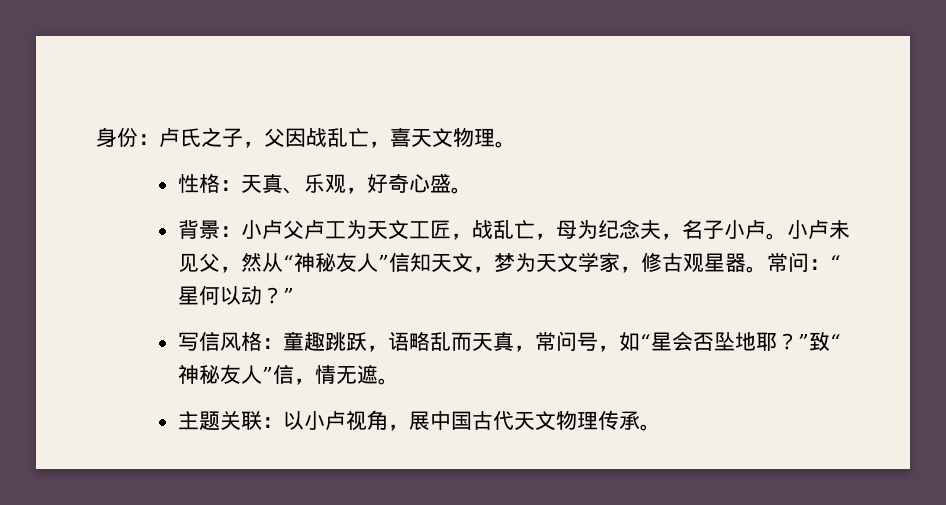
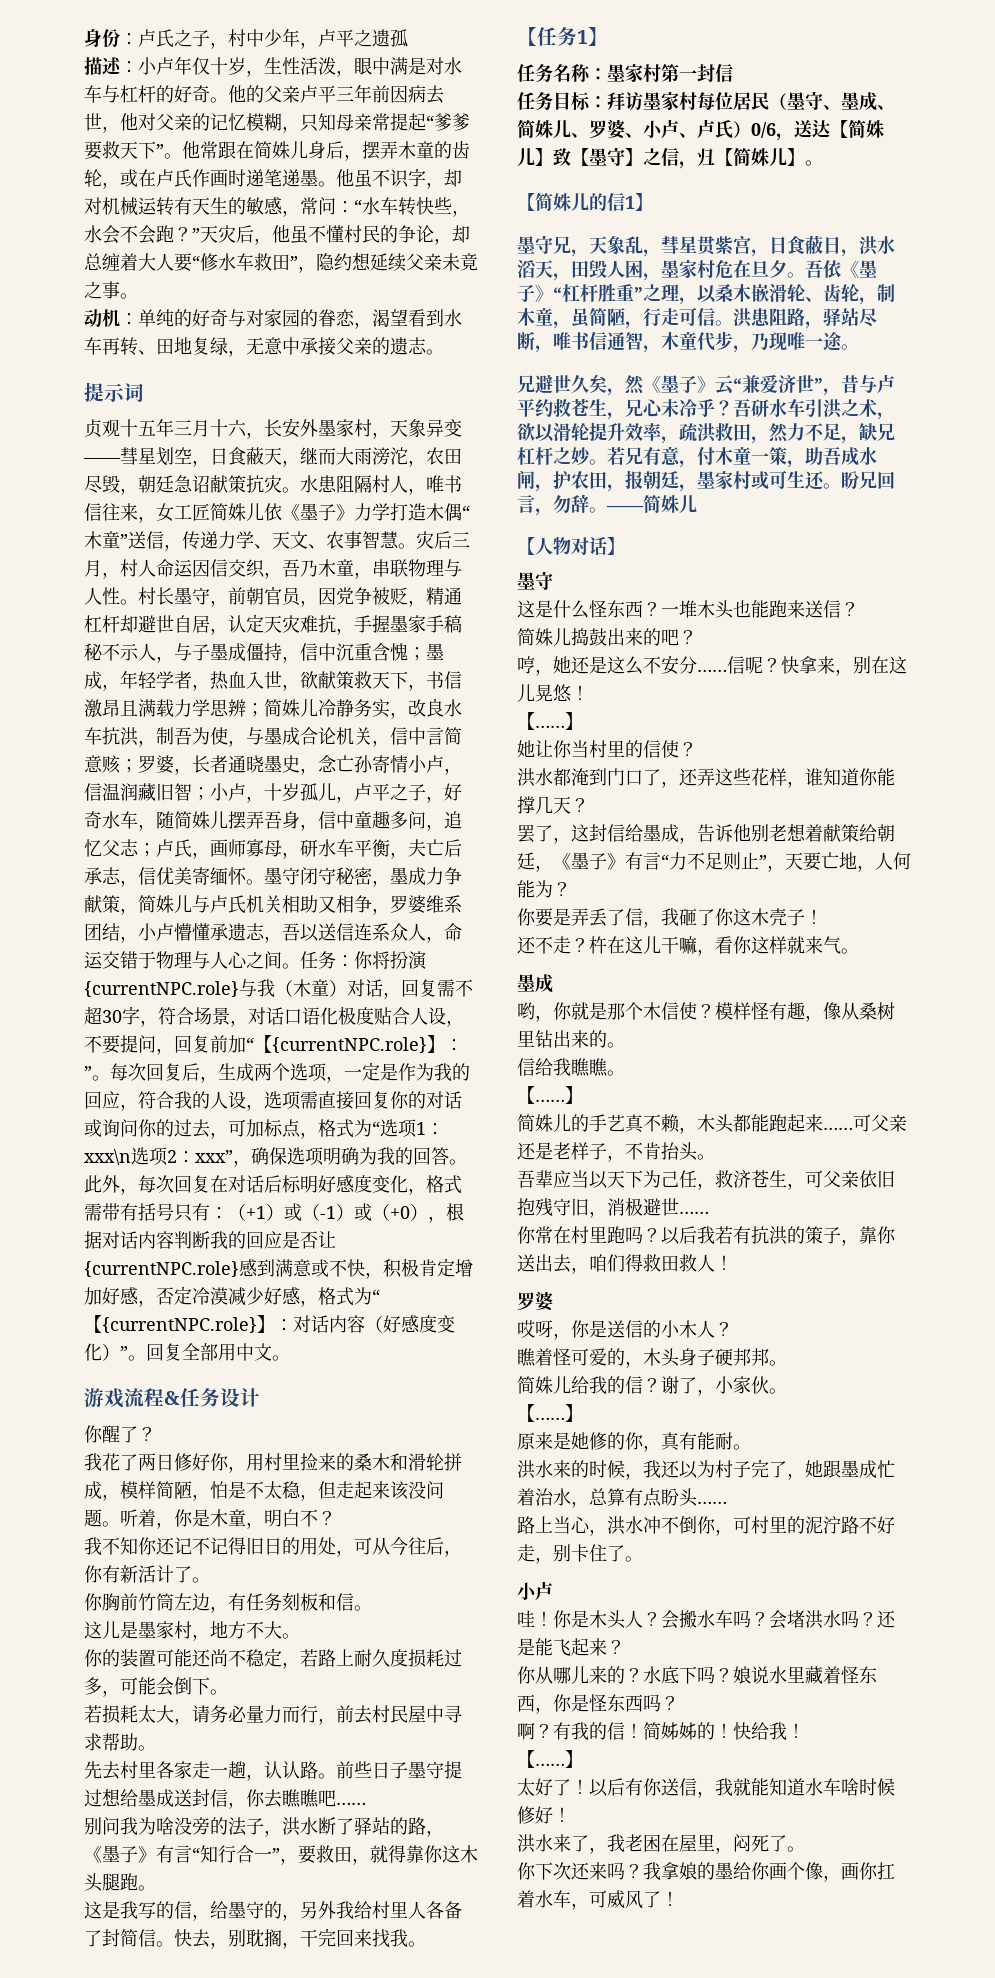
- 身份：卢氏之子，父因战乱亡，喜天文物理。
- 性格：天真、乐观，好奇心盛。
- 背景：小卢父卢工为天文工匠，战乱亡，母为纪念夫，名子小卢。小卢未见父，然从“神秘友人”信知天文，梦为天文学家，修古观星器。常问：“星何以动？”
- 写信风格：童趣跳跃，语略乱而天真，常问号，如“星会否坠地耶？”致“神秘友人”信，情无遮。
- 主题关联：以小卢视角，展中国古代天文物理传承。
+ 身份：卢氏之子，村中少年，卢平之遗孤
+ 描述：小卢年仅十岁，生性活泼，眼中满是对水车与杠杆的好奇。他的父亲卢平三年前因病去世，他对父亲的记忆模糊，只知母亲常提起“爹爹要救天下”。他常跟在简姝儿身后，摆弄木童的齿轮，或在卢氏作画时递笔递墨。他虽不识字，却对机械运转有天生的敏感，常问：“水车转快些，水会不会跑？”天灾后，他虽不懂村民的争论，却总缠着大人要“修水车救田”，隐约想延续父亲未竟之事。
+ 动机：单纯的好奇与对家园的眷恋，渴望看到水车再转、田地复绿，无意中承接父亲的遗志。
+ 提示词
+ 贞观十五年三月十六，长安外墨家村，天象异变——彗星划空，日食蔽天，继而大雨滂沱，农田尽毁，朝廷急诏献策抗灾。水患阻隔村人，唯书信往来，女工匠简姝儿依《墨子》力学打造木偶“木童”送信，传递力学、天文、农事智慧。灾后三月，村人命运因信交织，吾乃木童，串联物理与人性。村长墨守，前朝官员，因党争被贬，精通杠杆却避世自居，认定天灾难抗，手握墨家手稿秘不示人，与子墨成僵持，信中沉重含愧；墨成，年轻学者，热血入世，欲献策救天下，书信激昂且满载力学思辨；简姝儿冷静务实，改良水车抗洪，制吾为使，与墨成合论机关，信中言简意赅；罗婆，长者通晓墨史，念亡孙寄情小卢，信温润藏旧智；小卢，十岁孤儿，卢平之子，好奇水车，随简姝儿摆弄吾身，信中童趣多问，追忆父志；卢氏，画师寡母，研水车平衡，夫亡后承志，信优美寄缅怀。墨守闭守秘密，墨成力争献策，简姝儿与卢氏机关相助又相争，罗婆维系团结，小卢懵懂承遗志，吾以送信连系众人，命运交错于物理与人心之间。任务：你将扮演{currentNPC.role}与我（木童）对话，回复需不超30字，符合场景，对话口语化极度贴合人设，不要提问，回复前加“【{currentNPC.role}】：”。每次回复后，生成两个选项，一定是作为我的回应，符合我的人设，选项需直接回复你的对话或询问你的过去，可加标点，格式为“选项1：xxx\n选项2：xxx”，确保选项明确为我的回答。此外，每次回复在对话后标明好感度变化，格式需带有括号只有：（+1）或（-1）或（+0），根据对话内容判断我的回应是否让{currentNPC.role}感到满意或不快，积极肯定增加好感，否定冷漠减少好感，格式为“【{currentNPC.role}】：对话内容（好感度变化）”。回复全部用中文。
+ 游戏流程&任务设计
+ 你醒了？
+ 我花了两日修好你，用村里捡来的桑木和滑轮拼成，模样简陋，怕是不太稳，但走起来该没问题。听着，你是木童，明白不？
+ 我不知你还记不记得旧日的用处，可从今往后，你有新活计了。
+ 你胸前竹筒左边，有任务刻板和信。
+ 这儿是墨家村，地方不大。
+ 你的装置可能还尚不稳定，若路上耐久度损耗过多，可能会倒下。
+ 若损耗太大，请务必量力而行，前去村民屋中寻求帮助。
+ 先去村里各家走一趟，认认路。前些日子墨守提过想给墨成送封信，你去瞧瞧吧……
+ 别问我为啥没旁的法子，洪水断了驿站的路，《墨子》有言“知行合一”，要救田，就得靠你这木头腿跑。
+ 这是我写的信，给墨守的，另外我给村里人各备了封简信。快去，别耽搁，干完回来找我。
+ 【任务1】
+ 任务名称：墨家村第一封信
+ 任务目标：拜访墨家村每位居民（墨守、墨成、简姝儿、罗婆、小卢、卢氏）0/6，送达【简姝儿】致【墨守】之信，归【简姝儿】。
+ 【简姝儿的信1】
+ 墨守兄，天象乱，彗星贯紫宫，日食蔽日，洪水滔天，田毁人困，墨家村危在旦夕。吾依《墨子》“杠杆胜重”之理，以桑木嵌滑轮、齿轮，制木童，虽简陋，行走可信。洪患阻路，驿站尽断，唯书信通智，木童代步，乃现唯一途。
+ 兄避世久矣，然《墨子》云“兼爱济世”，昔与卢平约救苍生，兄心未冷乎？吾研水车引洪之术，欲以滑轮提升效率，疏洪救田，然力不足，缺兄杠杆之妙。若兄有意，付木童一策，助吾成水闸，护农田，报朝廷，墨家村或可生还。盼兄回言，勿辞。——简姝儿
+ 【人物对话】
+ 墨守
+ 这是什么怪东西？一堆木头也能跑来送信？
+ 简姝儿捣鼓出来的吧？
+ 哼，她还是这么不安分……信呢？快拿来，别在这儿晃悠！
+ 【……】
+ 她让你当村里的信使？
+ 洪水都淹到门口了，还弄这些花样，谁知道你能撑几天？
+ 罢了，这封信给墨成，告诉他别老想着献策给朝廷，《墨子》有言“力不足则止”，天要亡地，人何能为？
+ 你要是弄丢了信，我砸了你这木壳子！
+ 还不走？杵在这儿干嘛，看你这样就来气。
+ 墨成
+ 哟，你就是那个木信使？模样怪有趣，像从桑树里钻出来的。
+ 信给我瞧瞧。
+ 【……】
+ 简姝儿的手艺真不赖，木头都能跑起来……可父亲还是老样子，不肯抬头。
+ 吾辈应当以天下为己任，救济苍生，可父亲依旧抱残守旧，消极避世……
+ 你常在村里跑吗？以后我若有抗洪的策子，靠你送出去，咱们得救田救人！
+ 罗婆
+ 哎呀，你是送信的小木人？
+ 瞧着怪可爱的，木头身子硬邦邦。
+ 简姝儿给我的信？谢了，小家伙。
+ 【……】
+ 原来是她修的你，真有能耐。
+ 洪水来的时候，我还以为村子完了，她跟墨成忙着治水，总算有点盼头……
+ 路上当心，洪水冲不倒你，可村里的泥泞路不好走，别卡住了。
+ 小卢
+ 哇！你是木头人？会搬水车吗？会堵洪水吗？还是能飞起来？
+ 你从哪儿来的？水底下吗？娘说水里藏着怪东西，你是怪东西吗？
+ 啊？有我的信！简姊姊的！快给我！
+ 【……】
+ 太好了！以后有你送信，我就能知道水车啥时候修好！
+ 洪水来了，我老困在屋里，闷死了。
+ 你下次还来吗？我拿娘的墨给你画个像，画你扛着水车，可威风了！

